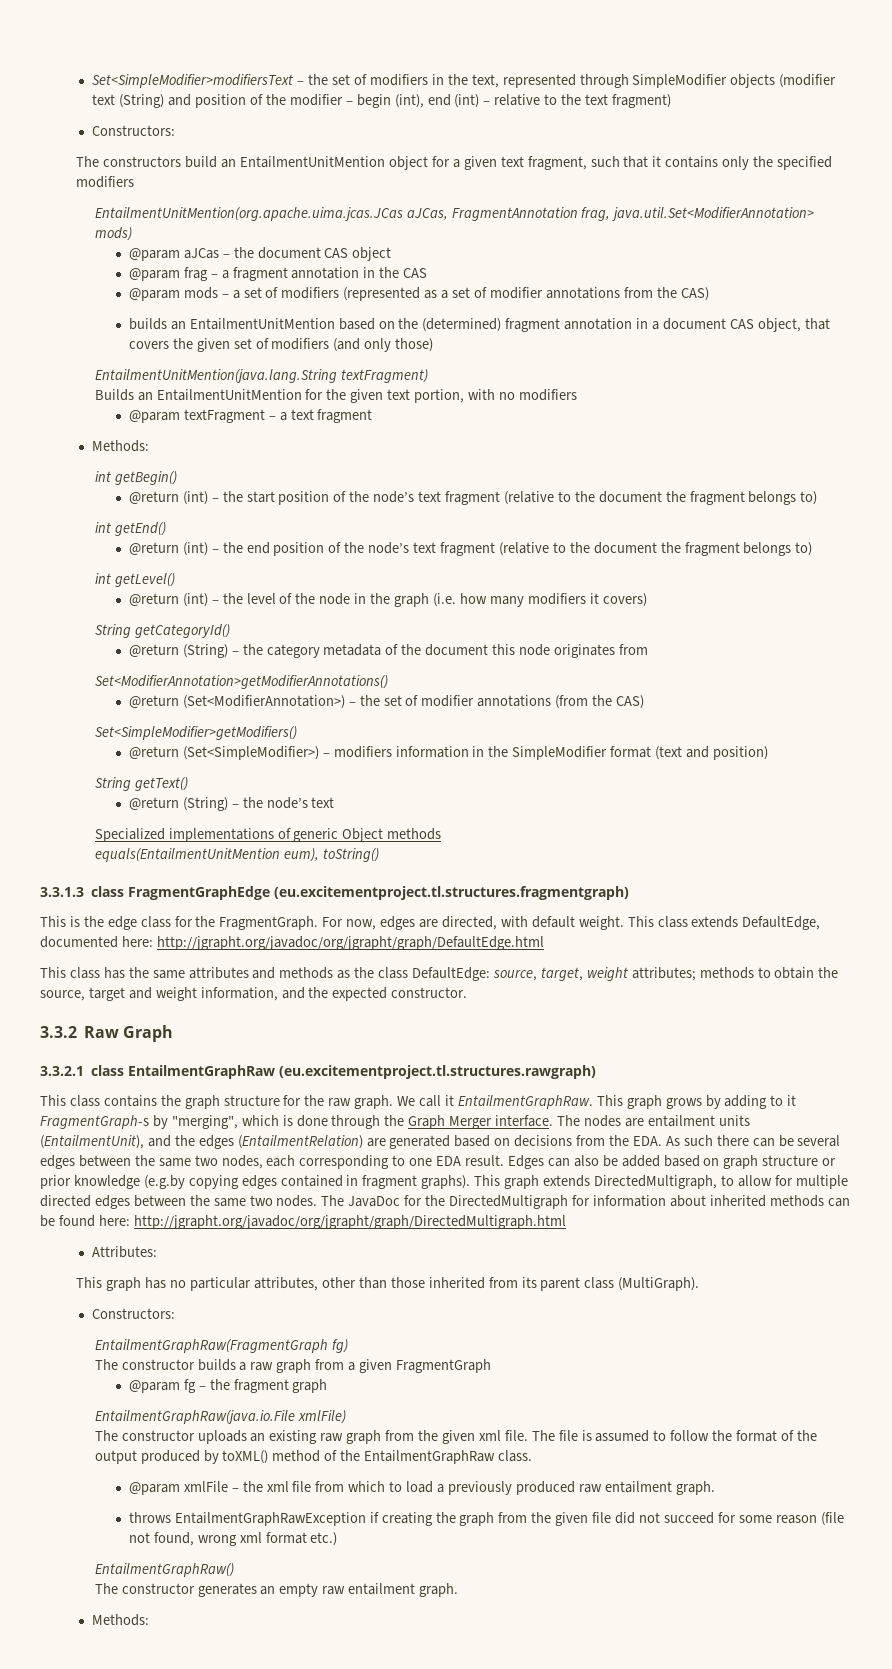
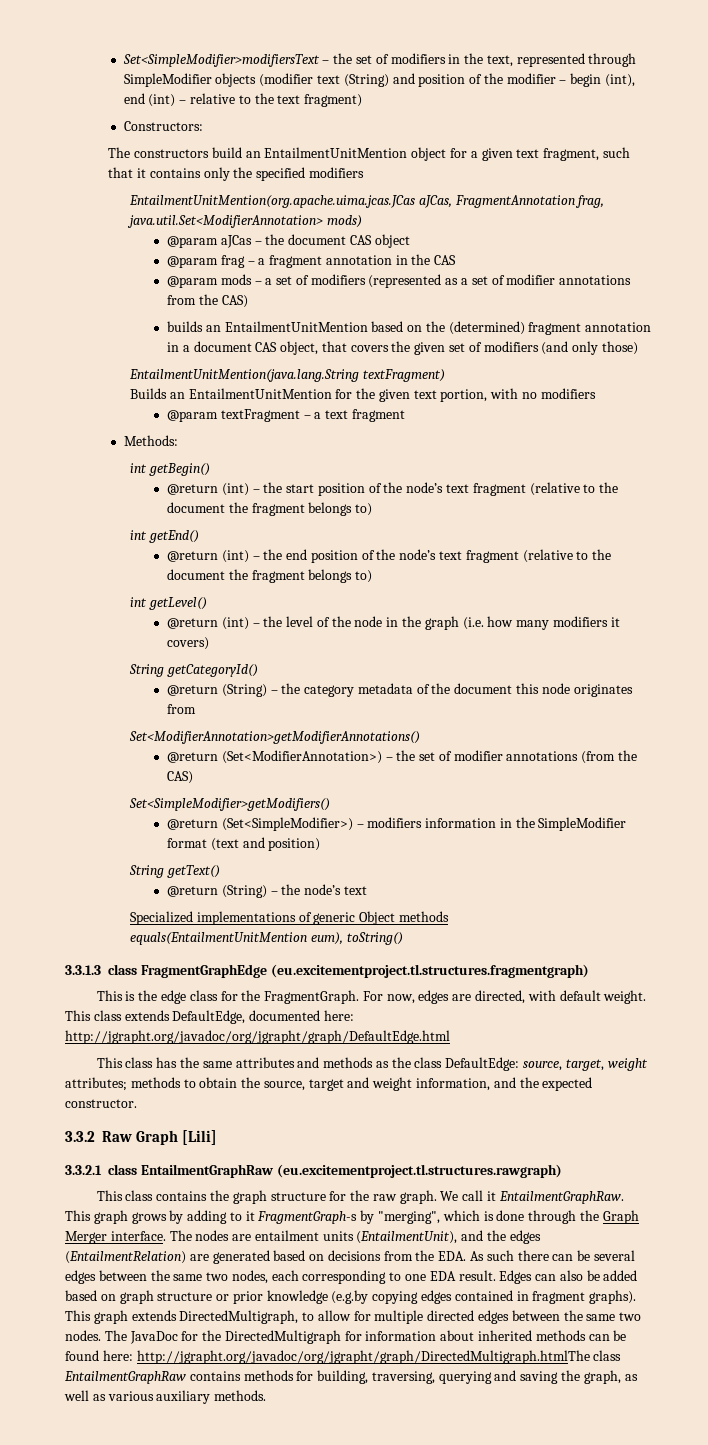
- 3.3.2 Raw Graph
+ 3.3.2 Raw Graph [Lili]
- The JavaDoc for the DirectedMultigraph for information about inherited methods can be found here: http://jgrapht.org/javadoc/org/jgrapht/graph/DirectedMultigraph.html
- Attributes:
- This graph has no particular attributes, other than those inherited from its parent class (MultiGraph).
- Constructors:
- EntailmentGraphRaw(FragmentGraph fg)
- The constructor builds a raw graph from a given FragmentGraph
- @param fg – the fragment graph
- EntailmentGraphRaw(java.io.File xmlFile)
- The constructor uploads an existing raw graph from the given xml file. The file is assumed to follow the format of the output produced by toXML() method of the EntailmentGraphRaw class.
- @param xmlFile – the xml file from which to load a previously produced raw entailment graph.
- throws EntailmentGraphRawException if creating the graph from the given file did not succeed for some reason (file not found, wrong xml format etc.)
- EntailmentGraphRaw()
- The constructor generates an empty raw entailment graph.
- Methods:
+ The JavaDoc for the DirectedMultigraph for information about inherited methods can be found here: http://jgrapht.org/javadoc/org/jgrapht/graph/DirectedMultigraph.htmlThe class EntailmentGraphRaw contains methods for building, traversing, querying and saving the graph, as well as various auxiliary methods.

